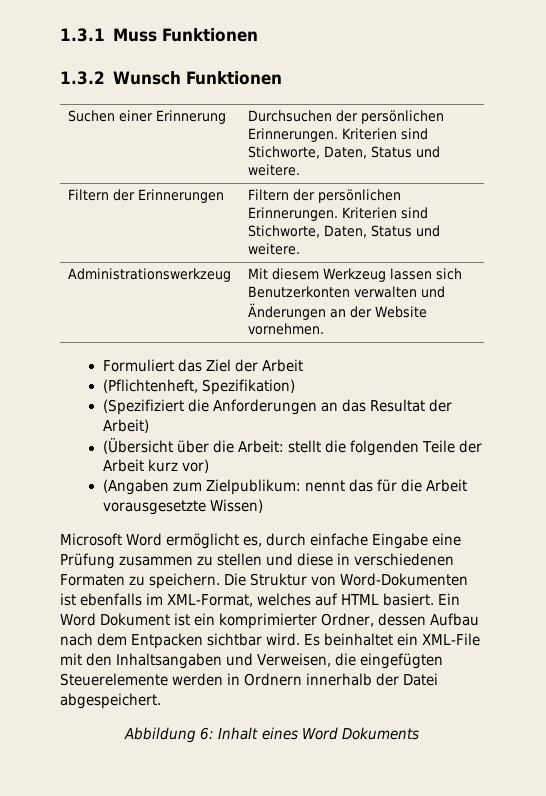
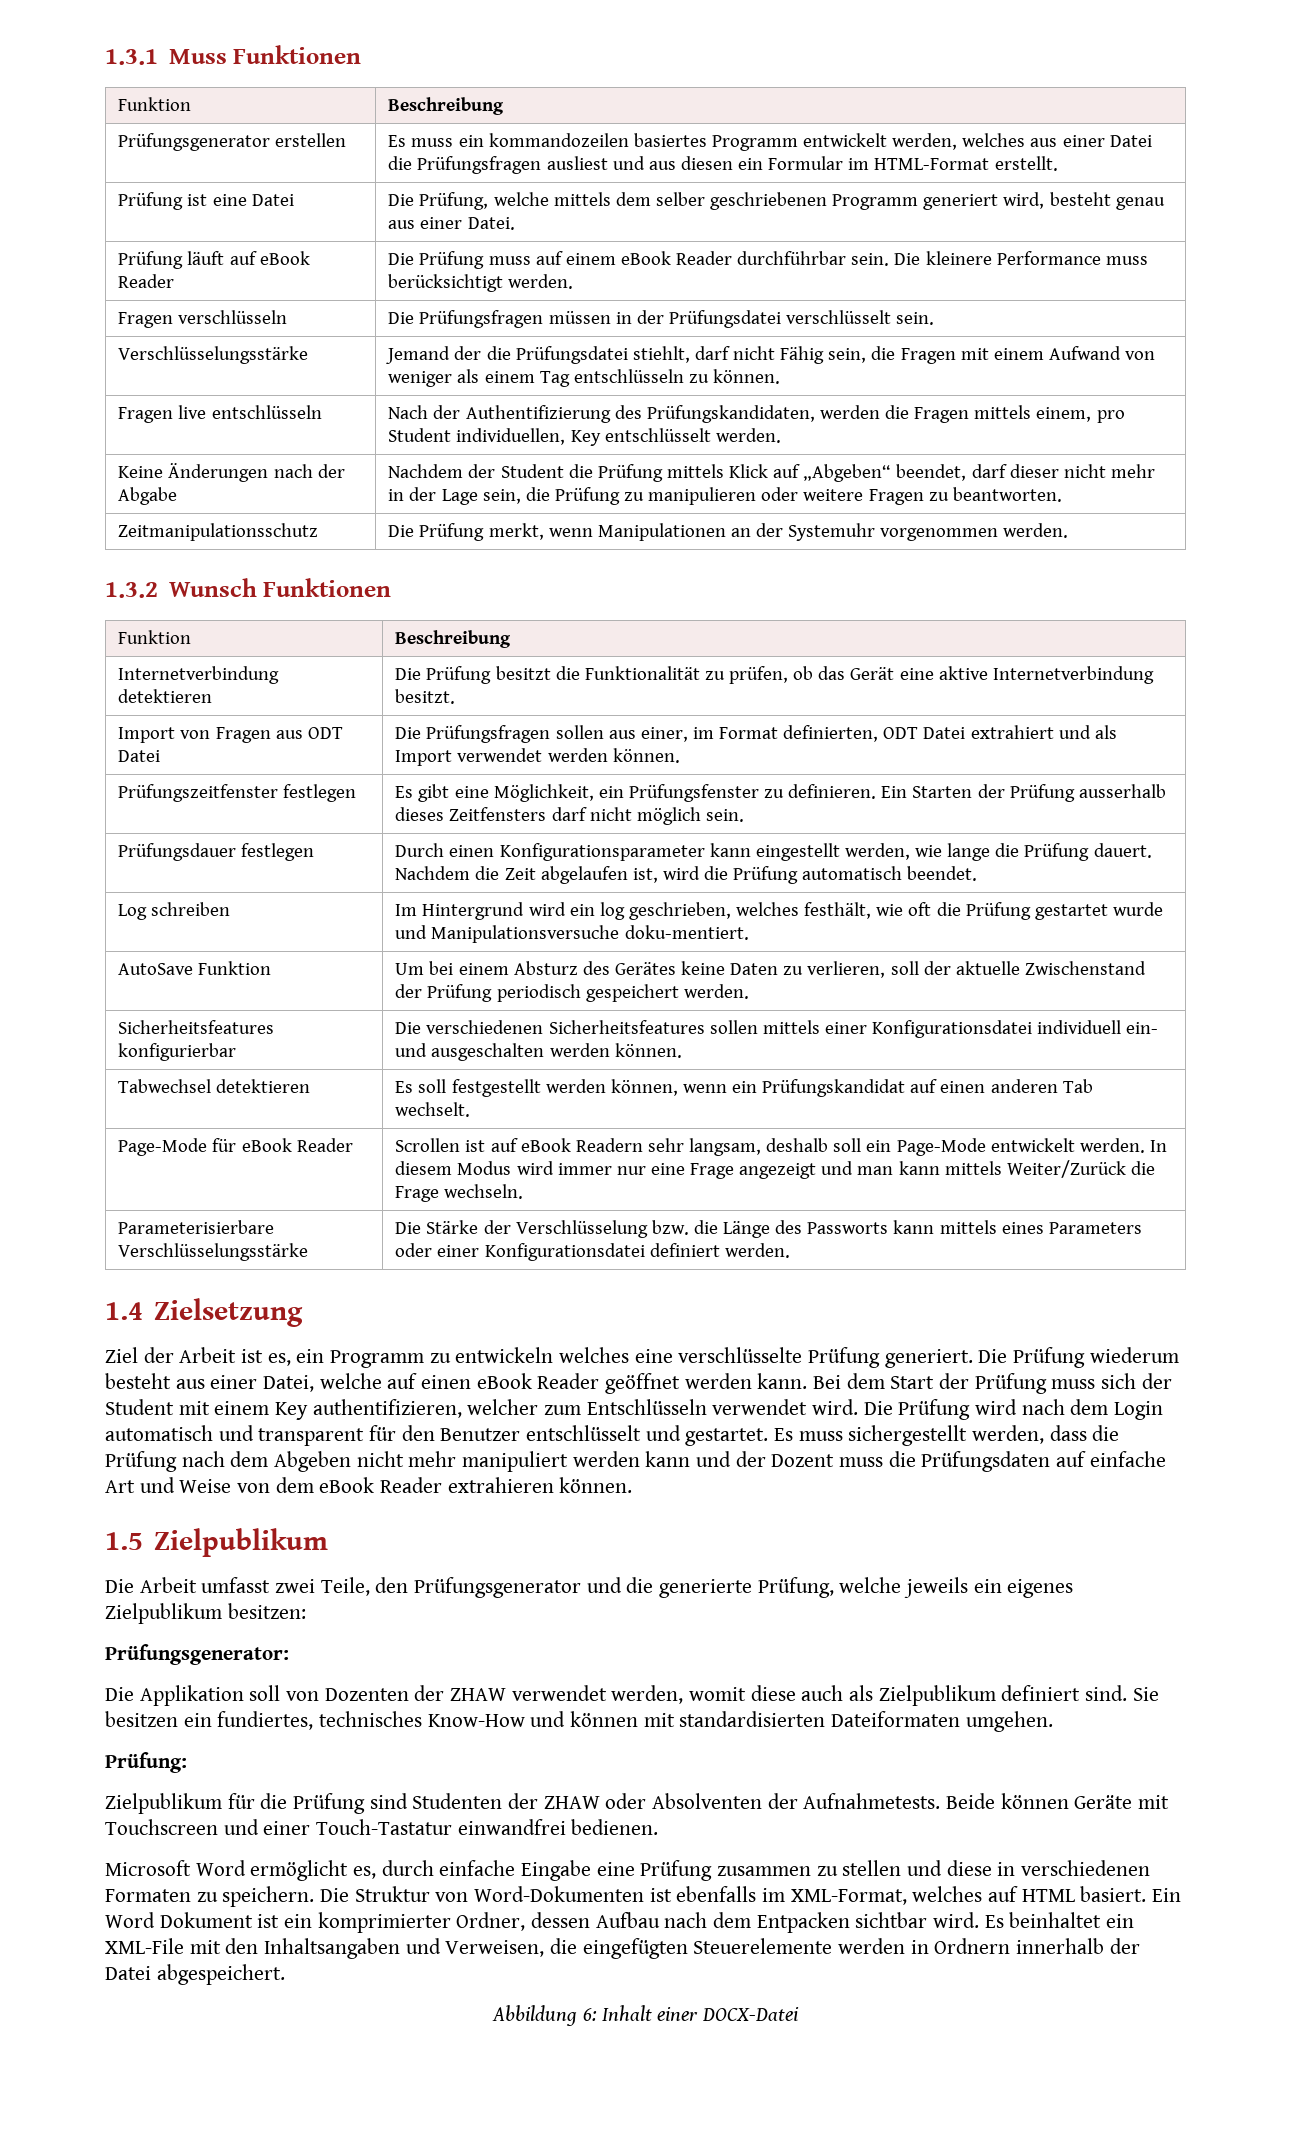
  1.3.1 Muss Funktionen
+ Funktion | Beschreibung
+ Prüfungsgenerator erstellen | Es muss ein kommandozeilen basiertes Programm entwickelt werden, welches aus einer Datei die Prüfungsfragen ausliest und aus diesen ein Formular im HTML-Format erstellt.
+ Prüfung ist eine Datei | Die Prüfung, welche mittels dem selber geschriebenen Programm generiert wird, besteht genau aus einer Datei.
+ Prüfung läuft auf eBook Reader | Die Prüfung muss auf einem eBook Reader durchführbar sein. Die kleinere Performance muss berücksichtigt werden.
+ Fragen verschlüsseln | Die Prüfungsfragen müssen in der Prüfungsdatei verschlüsselt sein.
+ Verschlüsselungsstärke | Jemand der die Prüfungsdatei stiehlt, darf nicht Fähig sein, die Fragen mit einem Aufwand von weniger als einem Tag entschlüsseln zu können.
+ Fragen live entschlüsseln | Nach der Authentifizierung des Prüfungskandidaten, werden die Fragen mittels einem, pro Student individuellen, Key entschlüsselt werden.
+ Keine Änderungen nach der Abgabe | Nachdem der Student die Prüfung mittels Klick auf „Abgeben“ beendet, darf dieser nicht mehr in der Lage sein, die Prüfung zu manipulieren oder weitere Fragen zu beantworten.
+ Zeitmanipulationsschutz | Die Prüfung merkt, wenn Manipulationen an der Systemuhr vorgenommen werden.
  1.3.2 Wunsch Funktionen
- Suchen einer Erinnerung | Durchsuchen der persönlichen Erinnerungen. Kriterien sind Stichworte, Daten, Status und weitere.
- Filtern der Erinnerungen | Filtern der persönlichen Erinnerungen. Kriterien sind Stichworte, Daten, Status und weitere.
- Administrationswerkzeug | Mit diesem Werkzeug lassen sich Benutzerkonten verwalten und Änderungen an der Website vornehmen.
- Formuliert das Ziel der Arbeit
- (Pflichtenheft, Spezifikation)
- (Spezifiziert die Anforderungen an das Resultat der Arbeit)
- (Übersicht über die Arbeit: stellt die folgenden Teile der Arbeit kurz vor)
- (Angaben zum Zielpublikum: nennt das für die Arbeit vorausgesetzte Wissen)
+ Funktion | Beschreibung
+ Internetverbindung detektieren | Die Prüfung besitzt die Funktionalität zu prüfen, ob das Gerät eine aktive Internetverbindung besitzt.
+ Import von Fragen aus ODT Datei | Die Prüfungsfragen sollen aus einer, im Format definierten, ODT Datei extrahiert und als Import verwendet werden können.
+ Prüfungszeitfenster festlegen | Es gibt eine Möglichkeit, ein Prüfungsfenster zu definieren. Ein Starten der Prüfung ausserhalb dieses Zeitfensters darf nicht möglich sein.
+ Prüfungsdauer festlegen | Durch einen Konfigurationsparameter kann eingestellt werden, wie lange die Prüfung dauert. Nachdem die Zeit abgelaufen ist, wird die Prüfung automatisch beendet.
+ Log schreiben | Im Hintergrund wird ein log geschrieben, welches festhält, wie oft die Prüfung gestartet wurde und Manipulationsversuche doku-mentiert.
+ AutoSave Funktion | Um bei einem Absturz des Gerätes keine Daten zu verlieren, soll der aktuelle Zwischenstand der Prüfung periodisch gespeichert werden.
+ Sicherheitsfeatures konfigurierbar | Die verschiedenen Sicherheitsfeatures sollen mittels einer Konfigurationsdatei individuell ein- und ausgeschalten werden können.
+ Tabwechsel detektieren | Es soll festgestellt werden können, wenn ein Prüfungskandidat auf einen anderen Tab wechselt.
+ Page-Mode für eBook Reader | Scrollen ist auf eBook Readern sehr langsam, deshalb soll ein Page-Mode entwickelt werden. In diesem Modus wird immer nur eine Frage angezeigt und man kann mittels Weiter/Zurück die Frage wechseln.
+ Parameterisierbare Verschlüsselungsstärke | Die Stärke der Verschlüsselung bzw. die Länge des Passworts kann mittels eines Parameters oder einer Konfigurationsdatei definiert werden.
+ 1.4 Zielsetzung
+ Ziel der Arbeit ist es, ein Programm zu entwickeln welches eine verschlüsselte Prüfung generiert. Die Prüfung wiederum besteht aus einer Datei, welche auf einen eBook Reader geöffnet werden kann. Bei dem Start der Prüfung muss sich der Student mit einem Key authentifizieren, welcher zum Entschlüsseln verwendet wird. Die Prüfung wird nach dem Login automatisch und transparent für den Benutzer entschlüsselt und gestartet. Es muss sichergestellt werden, dass die Prüfung nach dem Abgeben nicht mehr manipuliert werden kann und der Dozent muss die Prüfungsdaten auf einfache Art und Weise von dem eBook Reader extrahieren können.
+ 1.5 Zielpublikum
+ Die Arbeit umfasst zwei Teile, den Prüfungsgenerator und die generierte Prüfung, welche jeweils ein eigenes Zielpublikum besitzen:
+ Prüfungsgenerator:
+ Die Applikation soll von Dozenten der ZHAW verwendet werden, womit diese auch als Zielpublikum definiert sind. Sie besitzen ein fundiertes, technisches Know-How und können mit standardisierten Dateiformaten umgehen.
+ Prüfung:
+ Zielpublikum für die Prüfung sind Studenten der ZHAW oder Absolventen der Aufnahmetests. Beide können Geräte mit Touchscreen und einer Touch-Tastatur einwandfrei bedienen.
- Abbildung 6: Inhalt eines Word Dokuments
+ Abbildung 6: Inhalt einer DOCX-Datei

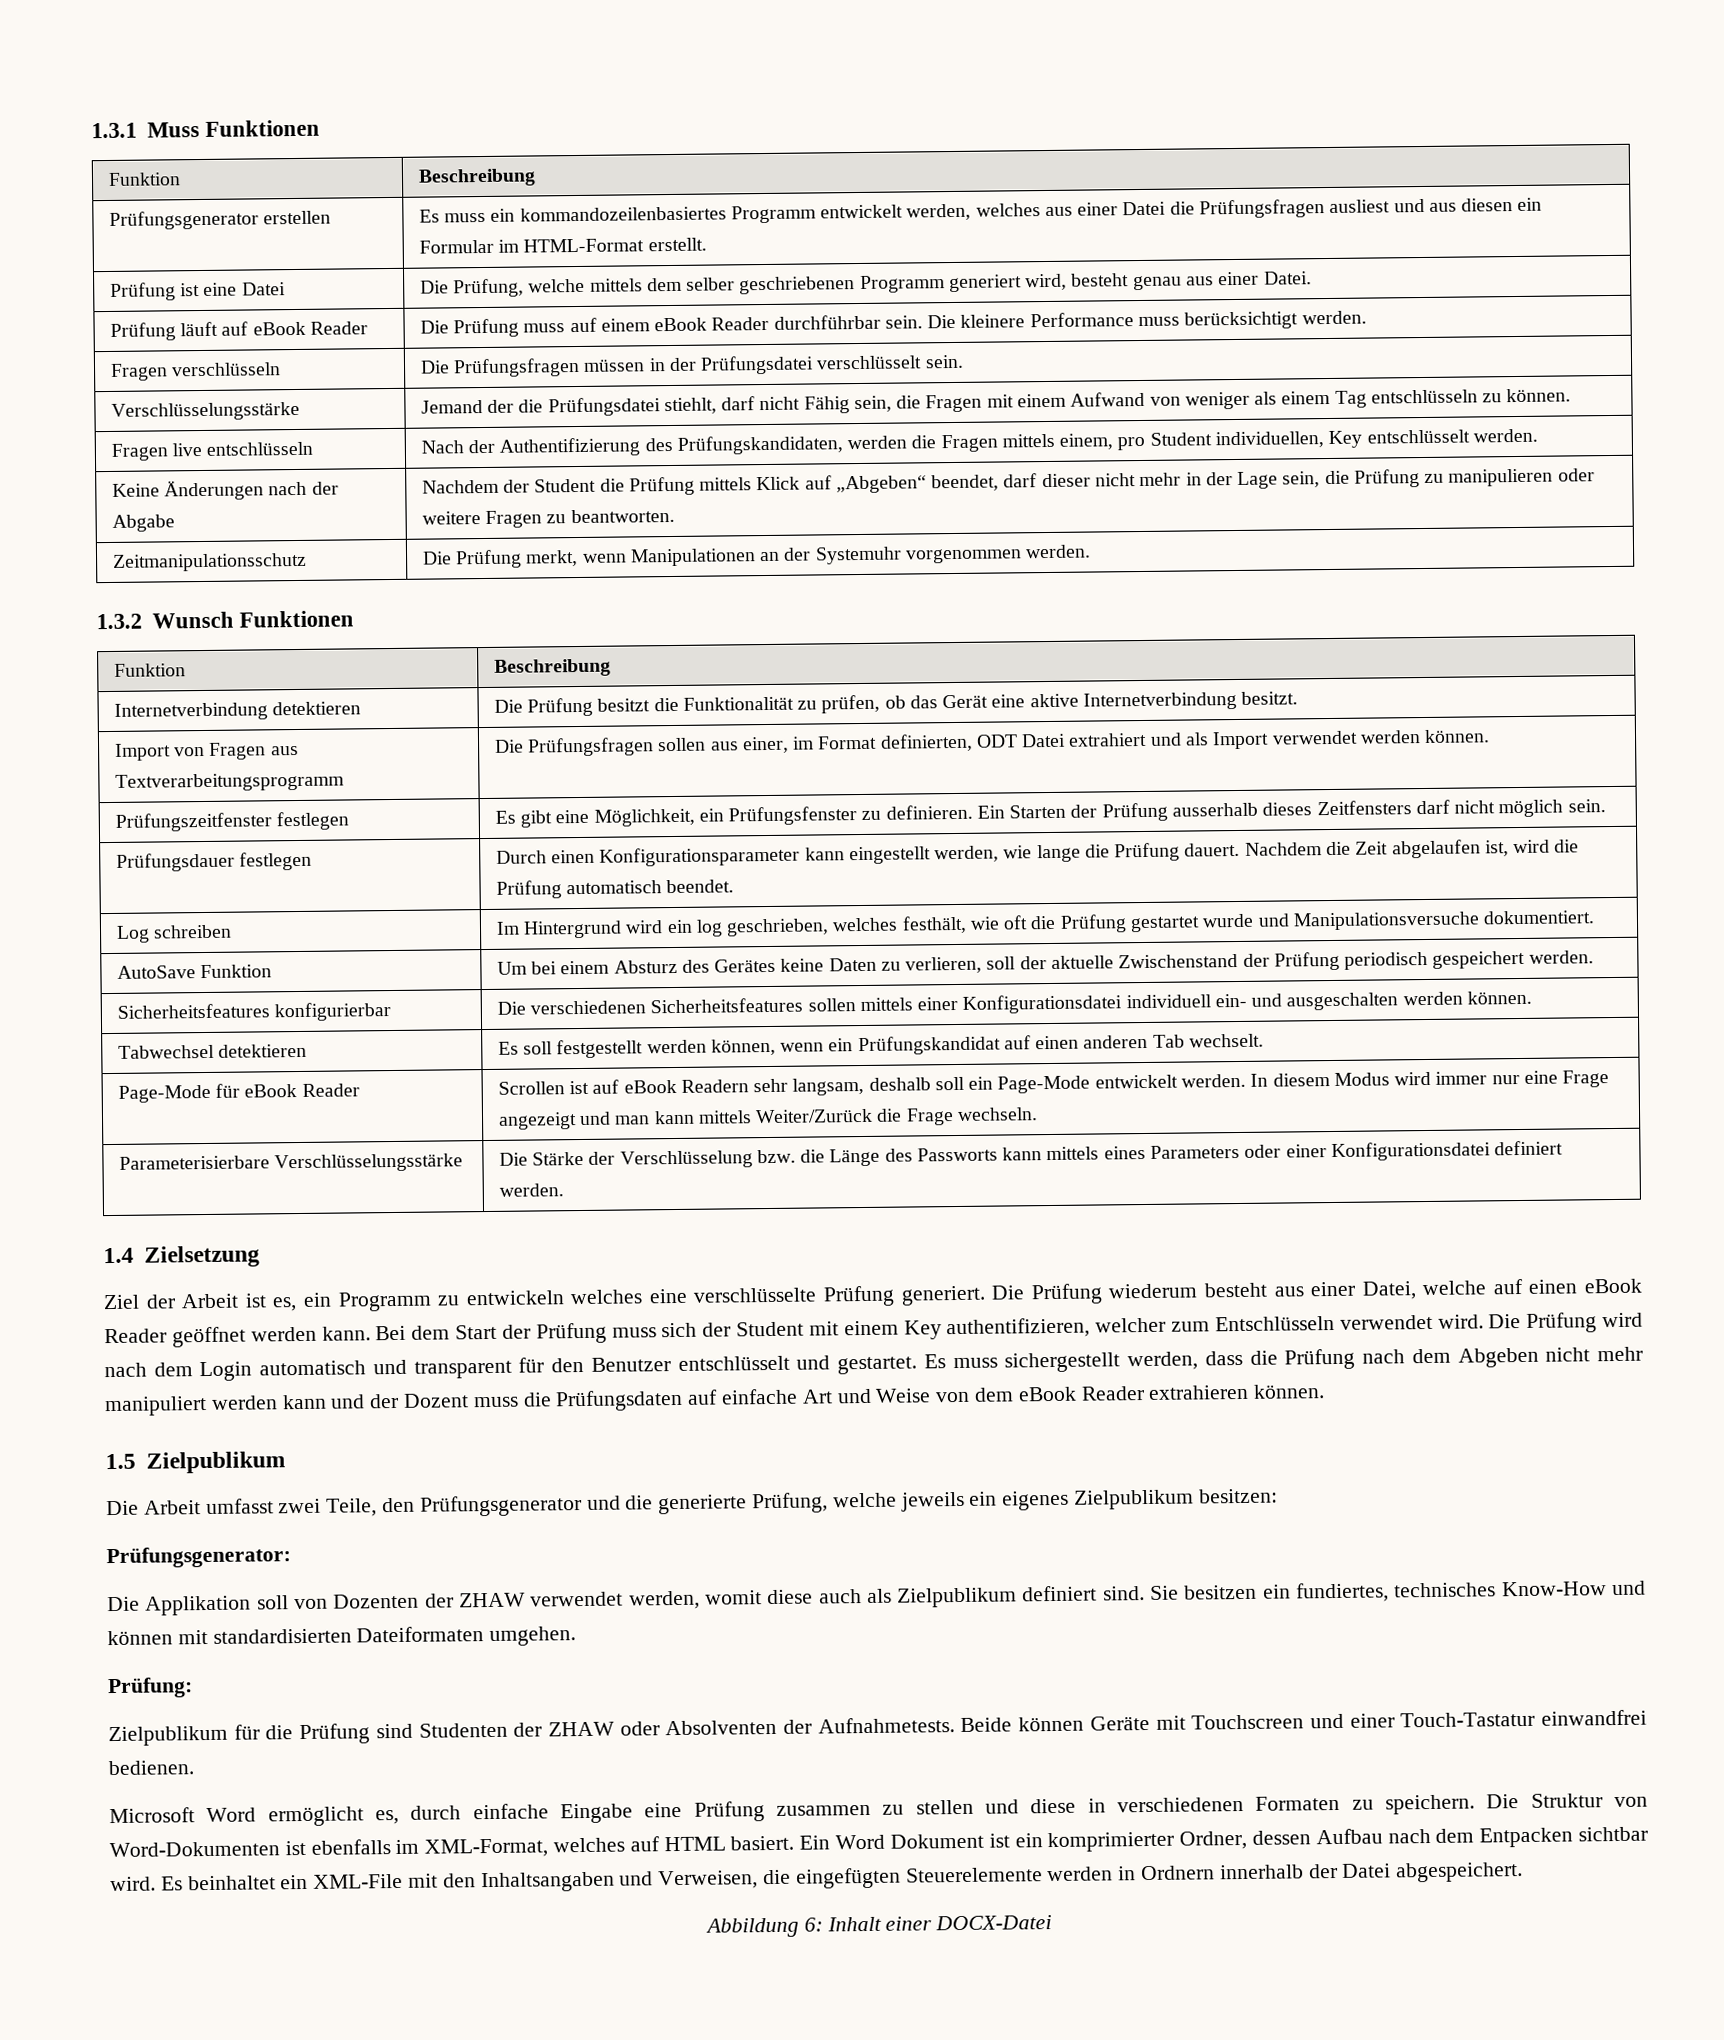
- Prüfungsgenerator erstellen | Es muss ein kommandozeilen basiertes Programm entwickelt werden, welches aus einer Datei die Prüfungsfragen ausliest und aus diesen ein Formular im HTML-Format erstellt.
+ Prüfungsgenerator erstellen | Es muss ein kommandozeilenbasiertes Programm entwickelt werden, welches aus einer Datei die Prüfungsfragen ausliest und aus diesen ein Formular im HTML-Format erstellt.
- Import von Fragen aus ODT Datei | Die Prüfungsfragen sollen aus einer, im Format definierten, ODT Datei extrahiert und als Import verwendet werden können.
+ Import von Fragen aus Textverarbeitungsprogramm | Die Prüfungsfragen sollen aus einer, im Format definierten, ODT Datei extrahiert und als Import verwendet werden können.
- Log schreiben | Im Hintergrund wird ein log geschrieben, welches festhält, wie oft die Prüfung gestartet wurde und Manipulationsversuche doku-mentiert.
+ Log schreiben | Im Hintergrund wird ein log geschrieben, welches festhält, wie oft die Prüfung gestartet wurde und Manipulationsversuche dokumentiert.

